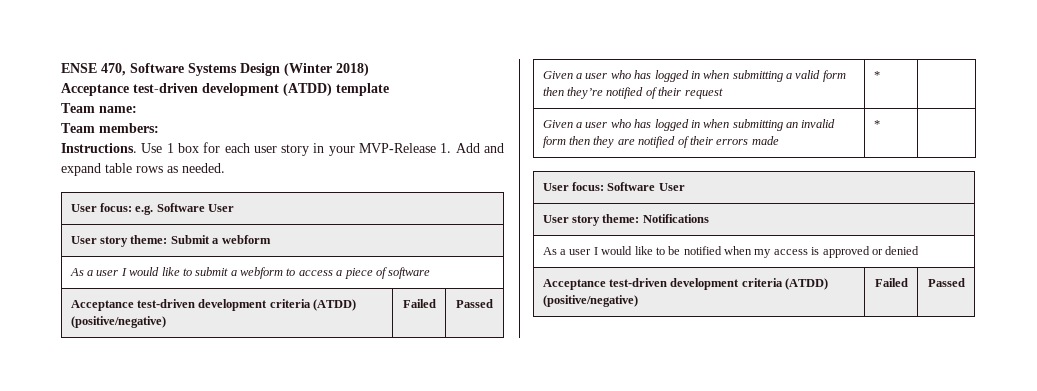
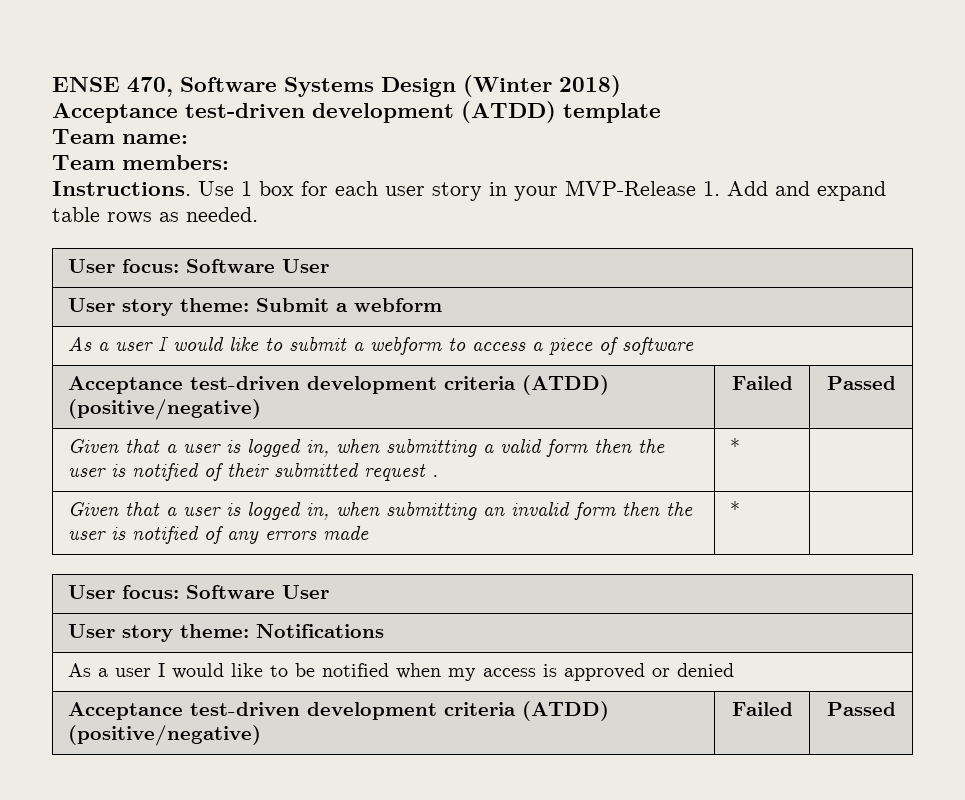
  Use 1 box for each user story in your MVP-Release 1. Add and expand table rows as needed.
- User focus: e.g. Software User
+ User focus: Software User
- Given a user who has logged in when submitting a valid form then they’re notified of their request | * |
+ Given that a user is logged in, when submitting a valid form then the user is notified of their submitted request . | * |
- Given a user who has logged in when submitting an invalid form then they are notified of their errors made | * |
+ Given that a user is logged in, when submitting an invalid form then the user is notified of any errors made | * |

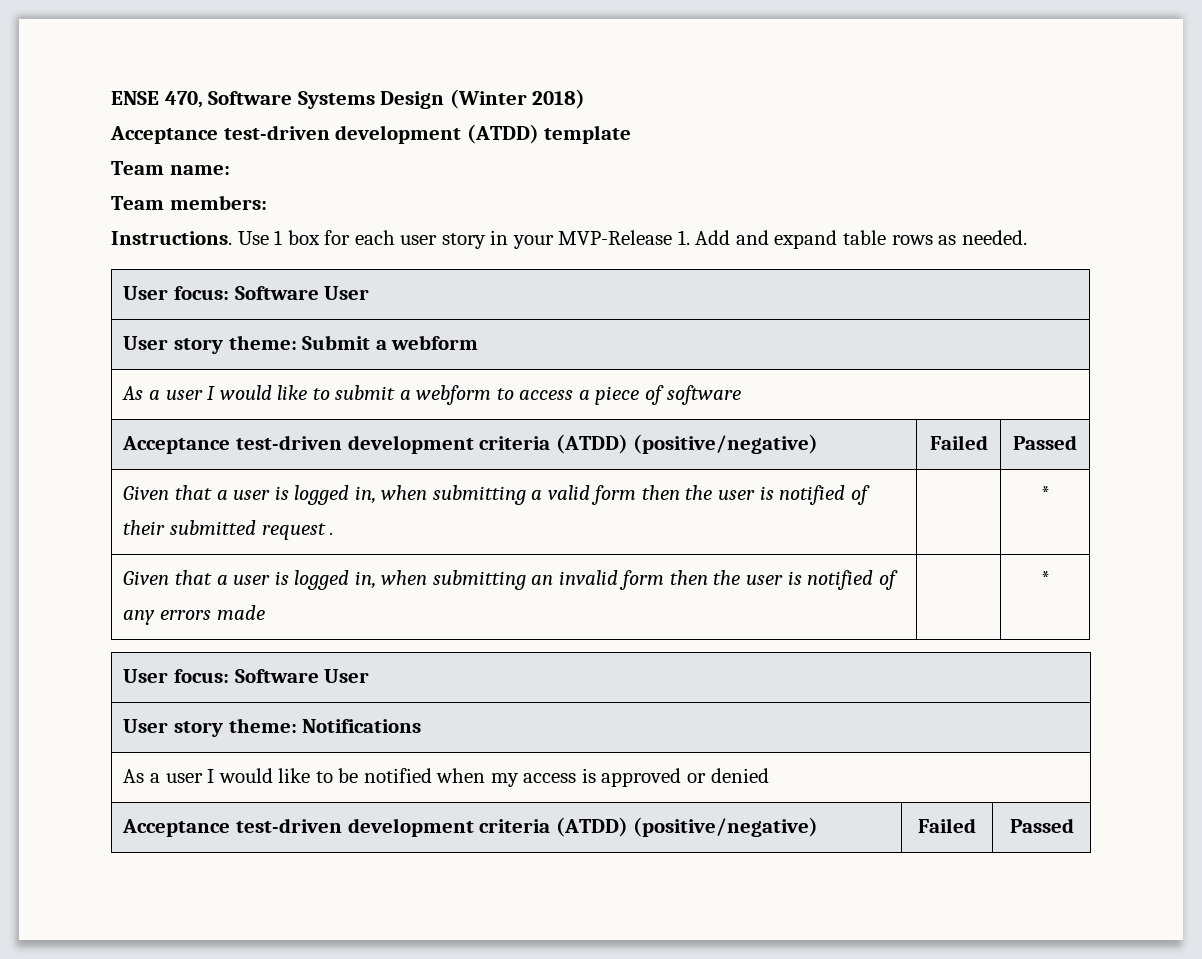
- Given that a user is logged in, when submitting a valid form then the user is notified of their submitted request . | * |
+ Given that a user is logged in, when submitting a valid form then the user is notified of their submitted request . | | *
- Given that a user is logged in, when submitting an invalid form then the user is notified of any errors made | * |
+ Given that a user is logged in, when submitting an invalid form then the user is notified of any errors made | | *

